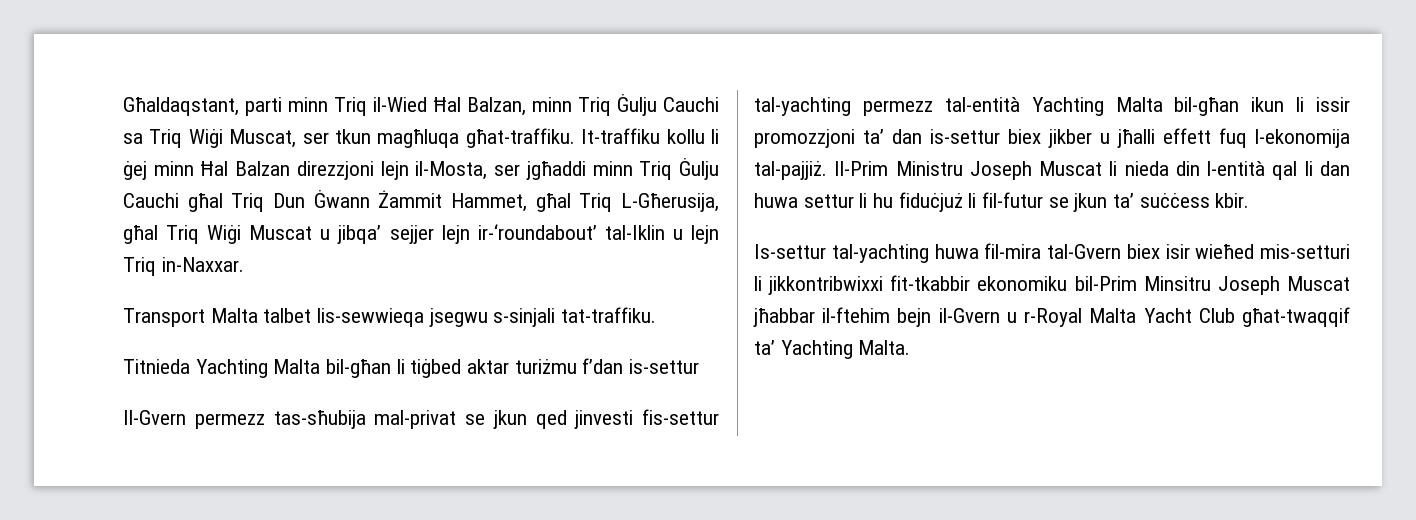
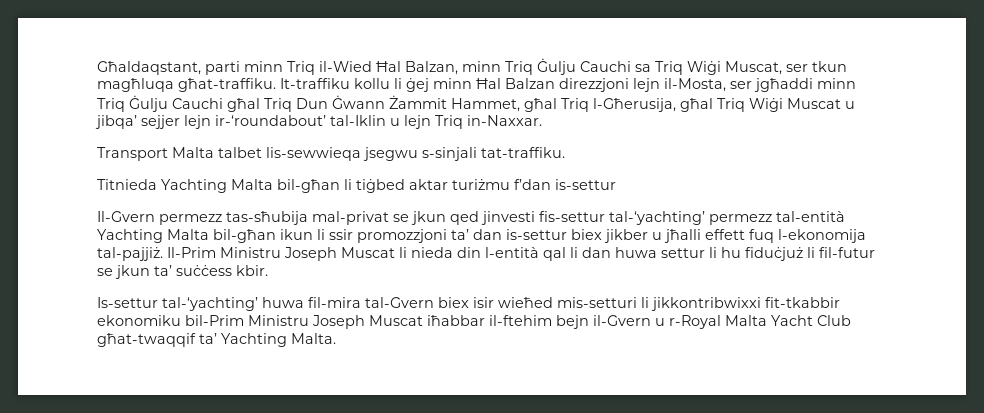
- It-traffiku kollu li ġej minn Ħal Balzan direzzjoni lejn il-Mosta, ser jgħaddi minn Triq Ġulju Cauchi għal Triq Dun Ġwann Żammit Hammet, għal Triq L-Għerusija, għal Triq Wiġi Muscat u jibqa’ sejjer lejn ir-‘roundabout’ tal-Iklin u lejn Triq in-Naxxar.
+ It-traffiku kollu li ġej minn Ħal Balzan direzzjoni lejn il-Mosta, ser jgħaddi minn Triq Ġulju Cauchi għal Triq Dun Ġwann Żammit Hammet, għal Triq l-Għerusija, għal Triq Wiġi Muscat u jibqa’ sejjer lejn ir-‘roundabout’ tal-Iklin u lejn Triq in-Naxxar.
- Il-Gvern permezz tas-sħubija mal-privat se jkun qed jinvesti fis-settur tal-yachting permezz tal-entità Yachting Malta bil-għan ikun li issir promozzjoni ta’ dan is-settur biex jikber u jħalli effett fuq l-ekonomija tal-pajjiż.
+ Il-Gvern permezz tas-sħubija mal-privat se jkun qed jinvesti fis-settur tal-‘yachting’ permezz tal-entità Yachting Malta bil-għan ikun li ssir promozzjoni ta’ dan is-settur biex jikber u jħalli effett fuq l-ekonomija tal-pajjiż.
- Is-settur tal-yachting huwa fil-mira tal-Gvern biex isir wieħed mis-setturi li jikkontribwixxi fit-tkabbir ekonomiku bil-Prim Minsitru Joseph Muscat jħabbar il-ftehim bejn il-Gvern u r-Royal Malta Yacht Club għat-twaqqif ta’ Yachting Malta.
+ Is-settur tal-‘yachting’ huwa fil-mira tal-Gvern biex isir wieħed mis-setturi li jikkontribwixxi fit-tkabbir ekonomiku bil-Prim Ministru Joseph Muscat iħabbar il-ftehim bejn il-Gvern u r-Royal Malta Yacht Club għat-twaqqif ta’ Yachting Malta.

